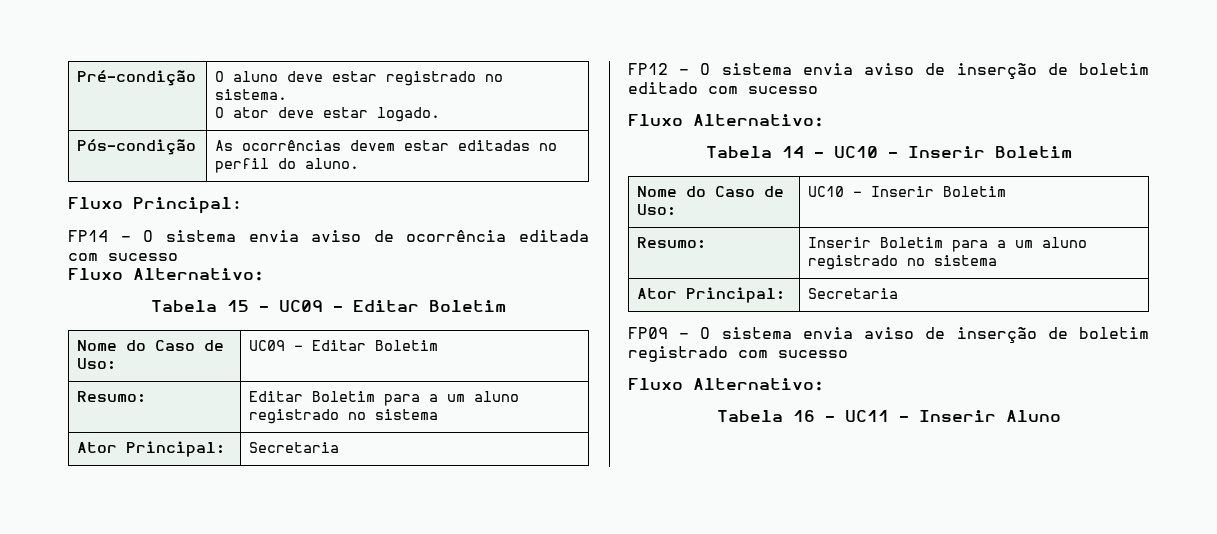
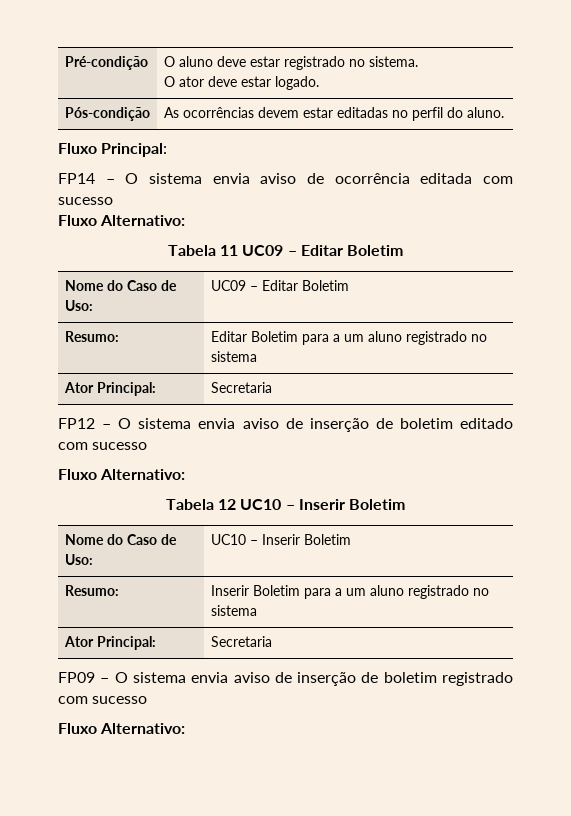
- Tabela 15 – UC09 – Editar Boletim
+ Tabela 11 UC09 – Editar Boletim
- Tabela 14 – UC10 – Inserir Boletim
+ Tabela 12 UC10 – Inserir Boletim
- Tabela 16 – UC11 – Inserir Aluno

